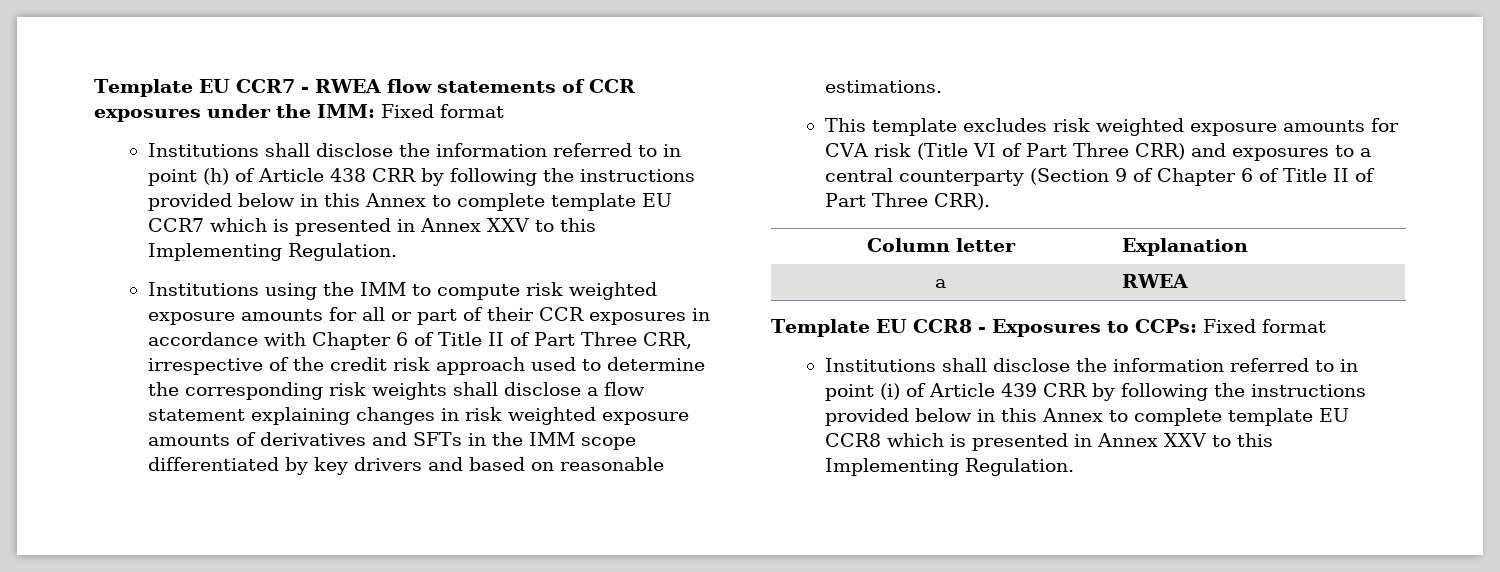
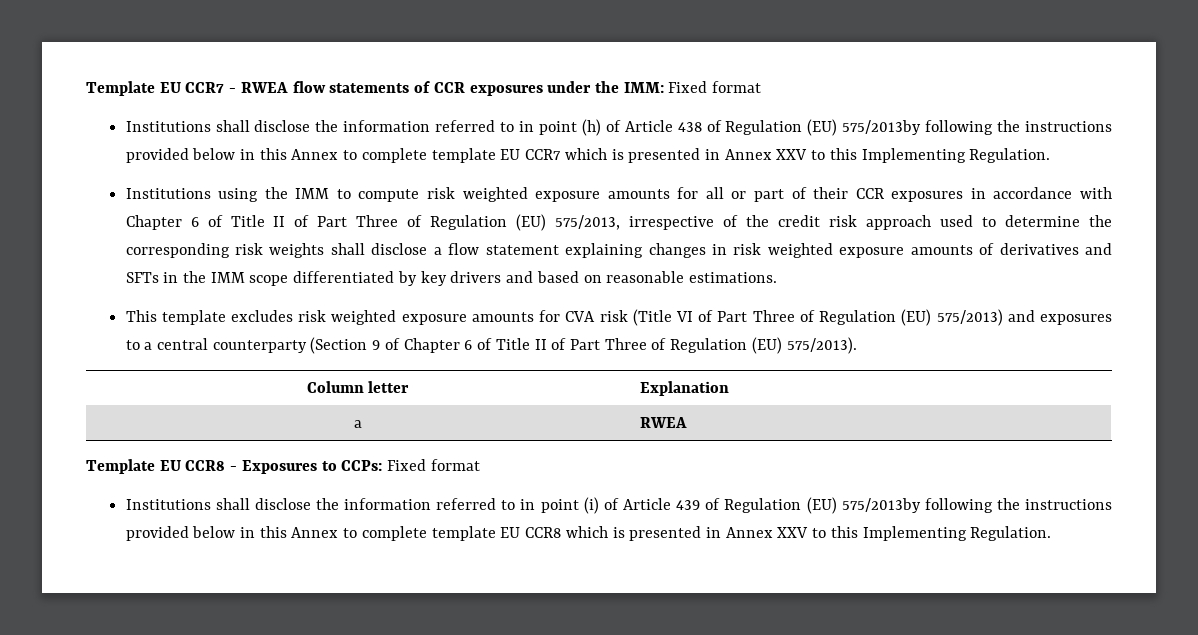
- Institutions shall disclose the information referred to in point (h) of Article 438 CRR by following the instructions provided below in this Annex to complete template EU CCR7 which is presented in Annex XXV to this Implementing Regulation.
+ Institutions shall disclose the information referred to in point (h) of Article 438 of Regulation (EU) 575/2013by following the instructions provided below in this Annex to complete template EU CCR7 which is presented in Annex XXV to this Implementing Regulation.
- Institutions using the IMM to compute risk weighted exposure amounts for all or part of their CCR exposures in accordance with Chapter 6 of Title II of Part Three CRR, irrespective of the credit risk approach used to determine the corresponding risk weights shall disclose a flow statement explaining changes in risk weighted exposure amounts of derivatives and SFTs in the IMM scope differentiated by key drivers and based on reasonable estimations.
+ Institutions using the IMM to compute risk weighted exposure amounts for all or part of their CCR exposures in accordance with Chapter 6 of Title II of Part Three of Regulation (EU) 575/2013, irrespective of the credit risk approach used to determine the corresponding risk weights shall disclose a flow statement explaining changes in risk weighted exposure amounts of derivatives and SFTs in the IMM scope differentiated by key drivers and based on reasonable estimations.
- This template excludes risk weighted exposure amounts for CVA risk (Title VI of Part Three CRR) and exposures to a central counterparty (Section 9 of Chapter 6 of Title II of Part Three CRR).
+ This template excludes risk weighted exposure amounts for CVA risk (Title VI of Part Three of Regulation (EU) 575/2013) and exposures to a central counterparty (Section 9 of Chapter 6 of Title II of Part Three of Regulation (EU) 575/2013).
- Institutions shall disclose the information referred to in point (i) of Article 439 CRR by following the instructions provided below in this Annex to complete template EU CCR8 which is presented in Annex XXV to this Implementing Regulation.
+ Institutions shall disclose the information referred to in point (i) of Article 439 of Regulation (EU) 575/2013by following the instructions provided below in this Annex to complete template EU CCR8 which is presented in Annex XXV to this Implementing Regulation.

